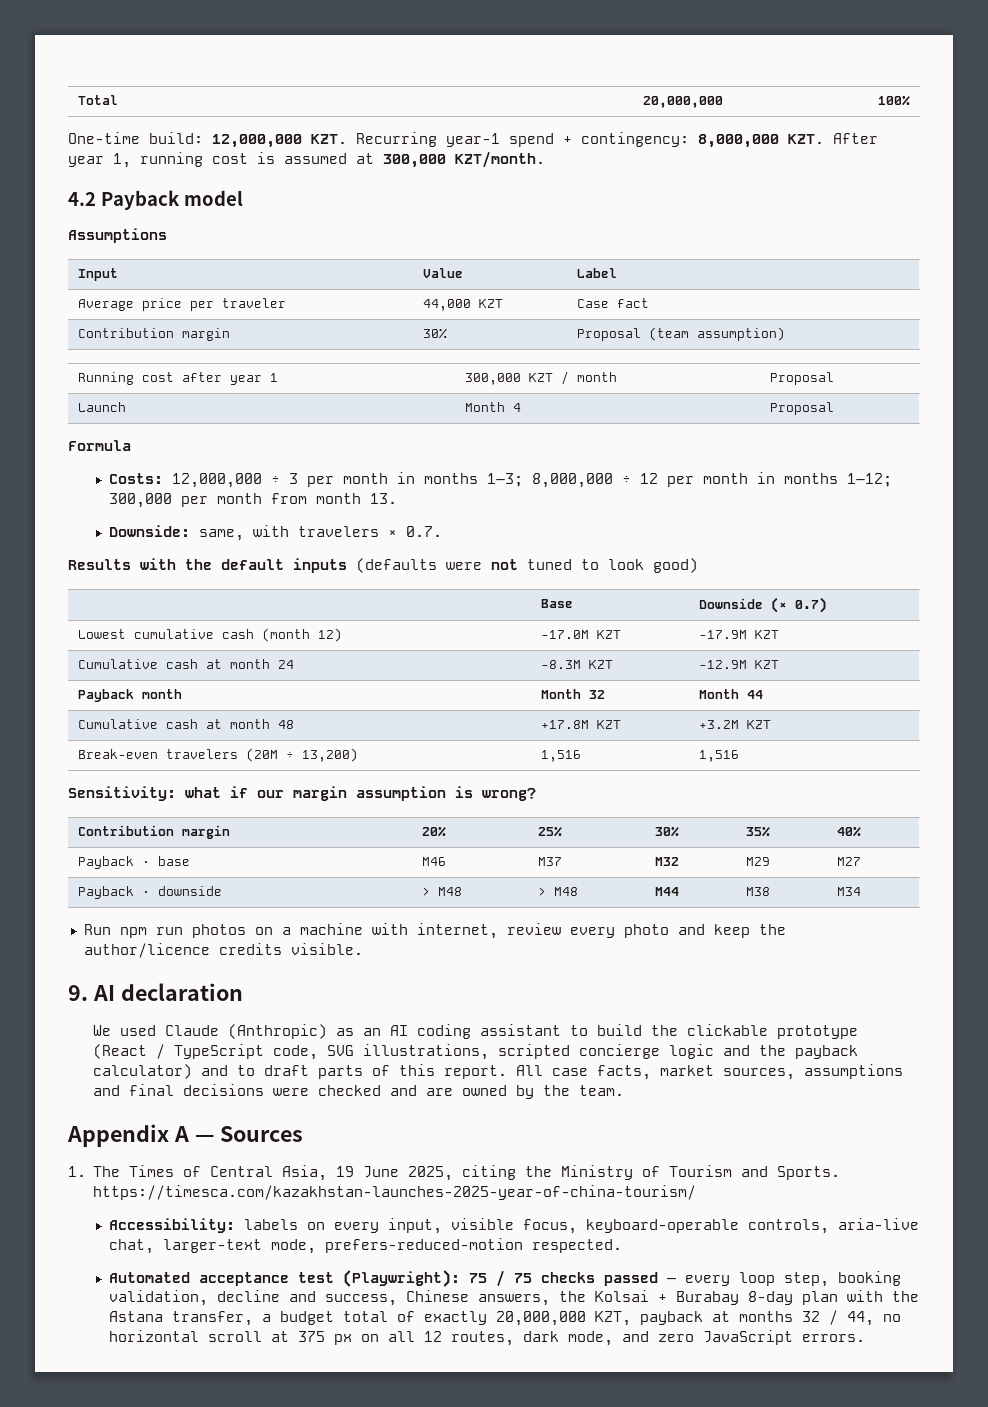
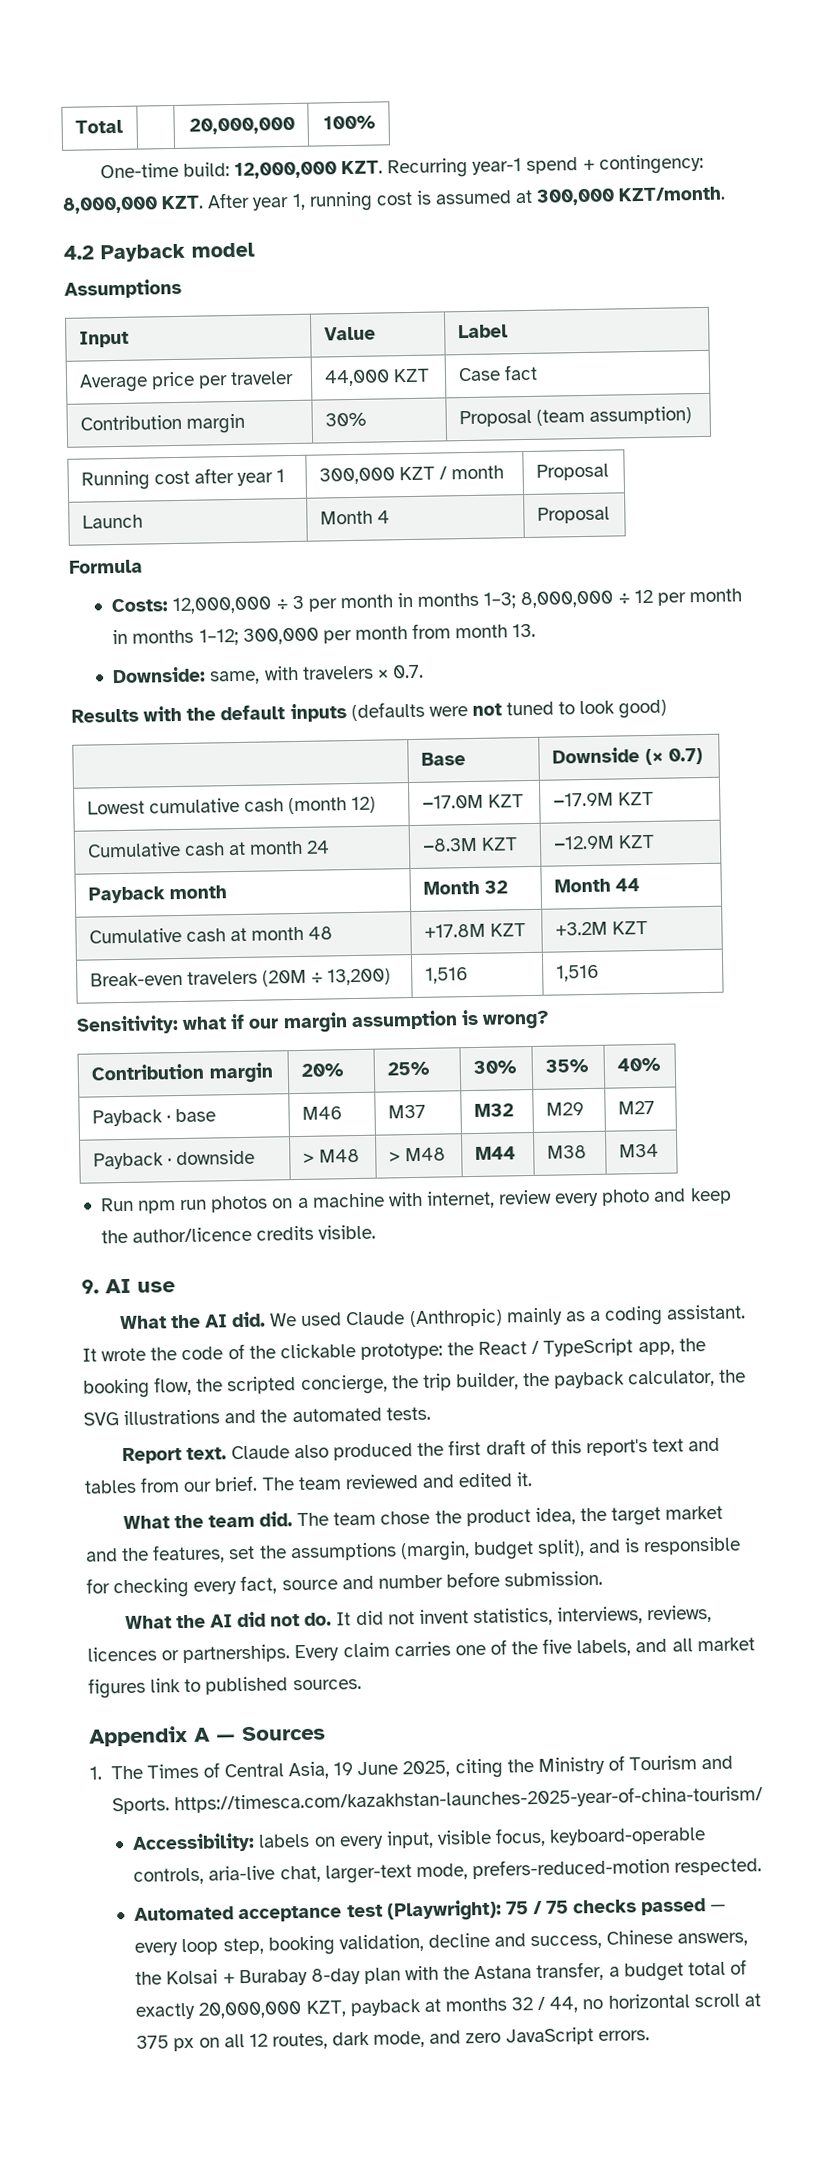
- 9. AI declaration
- We used Claude (Anthropic) as an AI coding assistant to build the clickable prototype (React / TypeScript code, SVG illustrations, scripted concierge logic and the payback calculator) and to draft parts of this report. All case facts, market sources, assumptions and final decisions were checked and are owned by the team.
+ 9. AI use
+ What the AI did. We used Claude (Anthropic) mainly as a coding assistant. It wrote the code of the clickable prototype: the React / TypeScript app, the booking flow, the scripted concierge, the trip builder, the payback calculator, the SVG illustrations and the automated tests.
+ Report text. Claude also produced the first draft of this report's text and tables from our brief. The team reviewed and edited it.
+ What the team did. The team chose the product idea, the target market and the features, set the assumptions (margin, budget split), and is responsible for checking every fact, source and number before submission.
+ What the AI did not do. It did not invent statistics, interviews, reviews, licences or partnerships. Every claim carries one of the five labels, and all market figures link to published sources.

